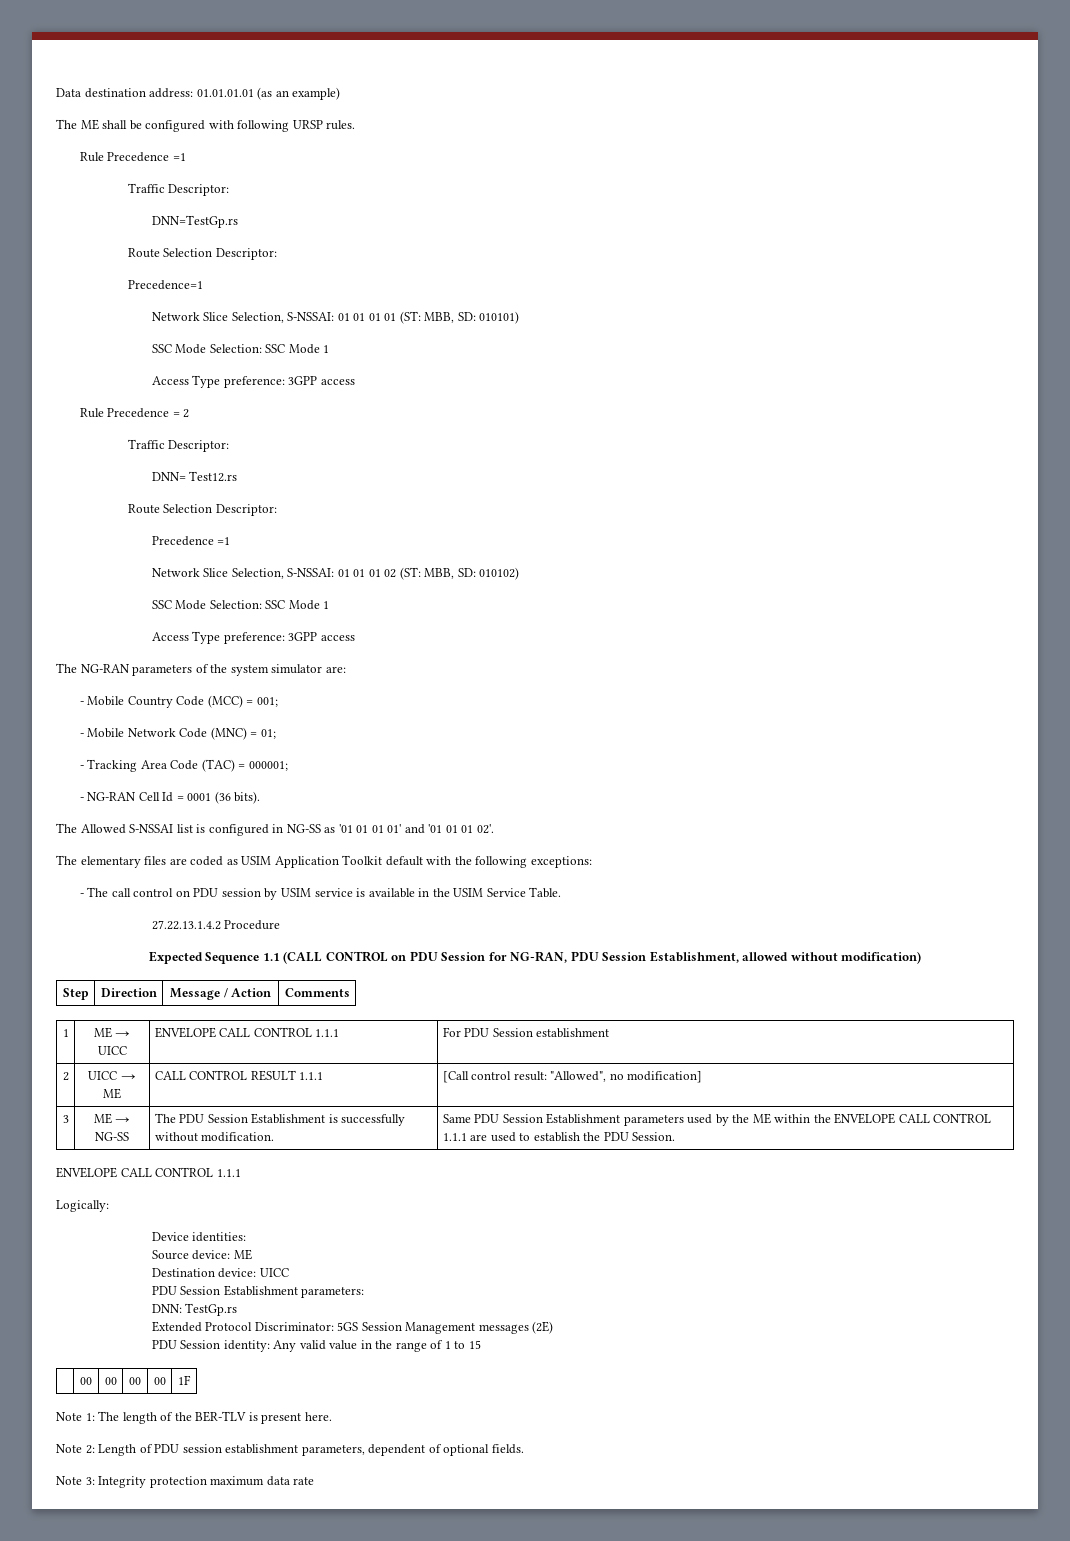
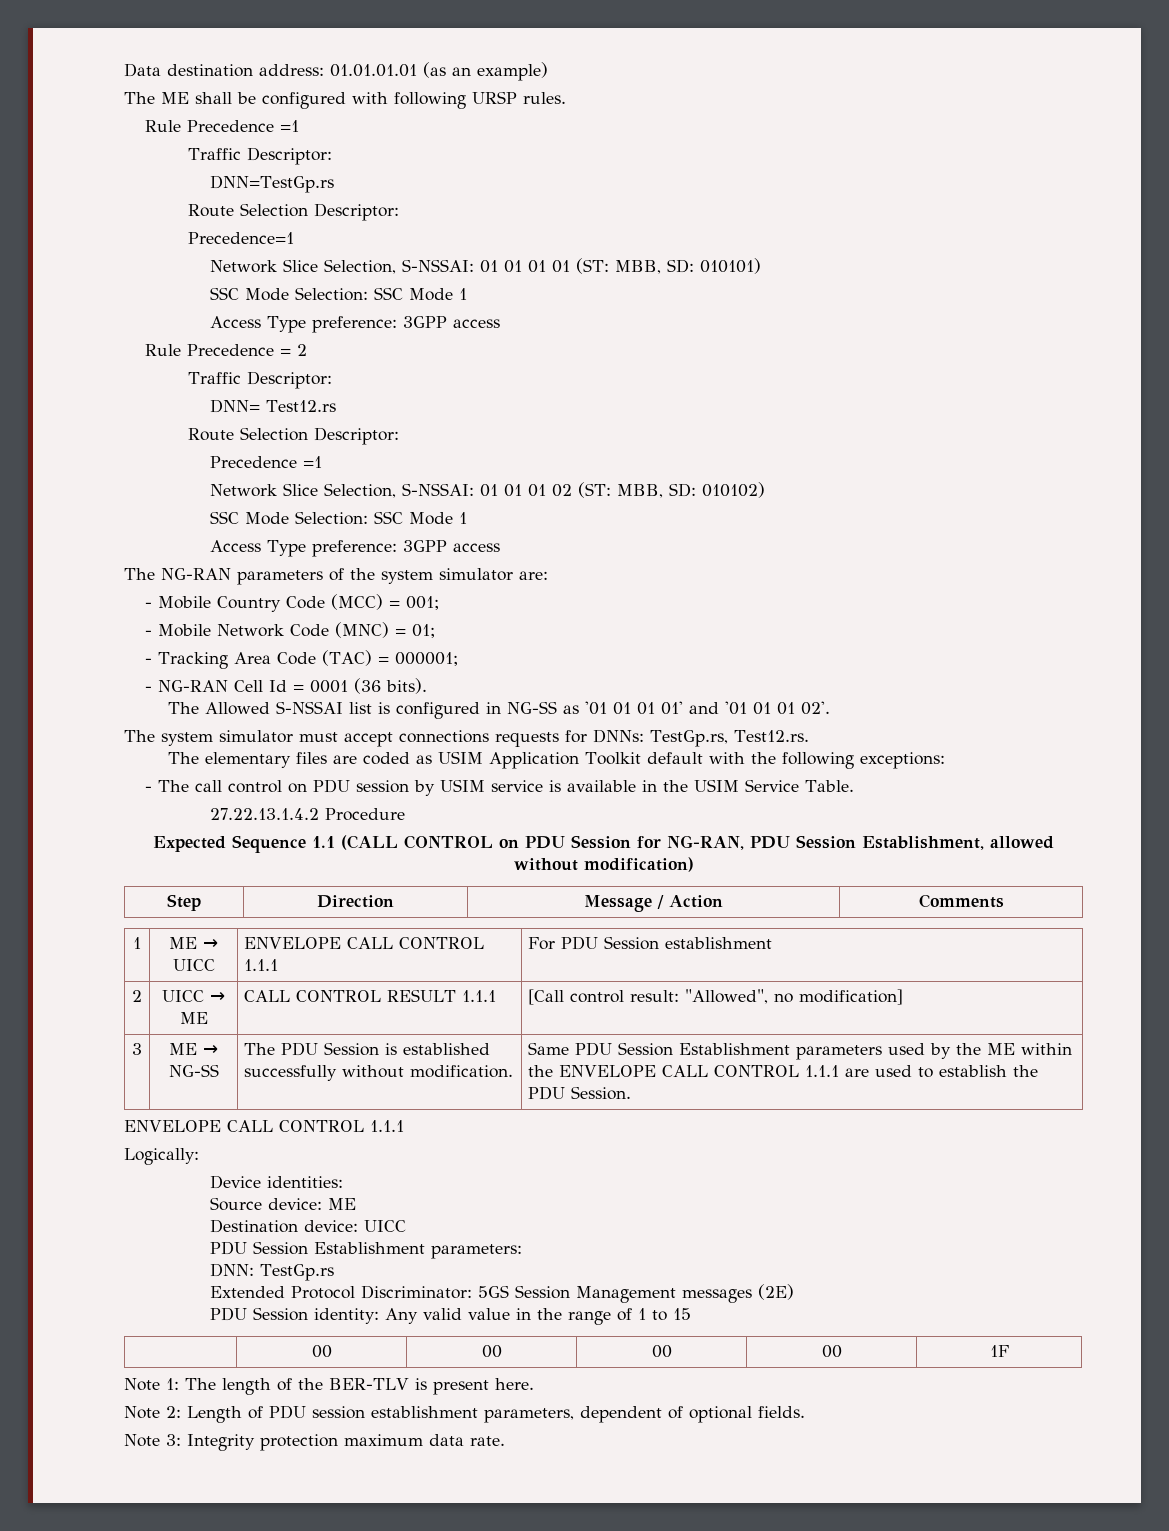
+ The system simulator must accept connections requests for DNNs: TestGp.rs, Test12.rs.
- 3 | ME → NG-SS | The PDU Session Establishment is successfully without modification. | Same PDU Session Establishment parameters used by the ME within the ENVELOPE CALL CONTROL 1.1.1 are used to establish the PDU Session.
+ 3 | ME → NG-SS | The PDU Session is established successfully without modification. | Same PDU Session Establishment parameters used by the ME within the ENVELOPE CALL CONTROL 1.1.1 are used to establish the PDU Session.
- Note 3: Integrity protection maximum data rate
+ Note 3: Integrity protection maximum data rate.

